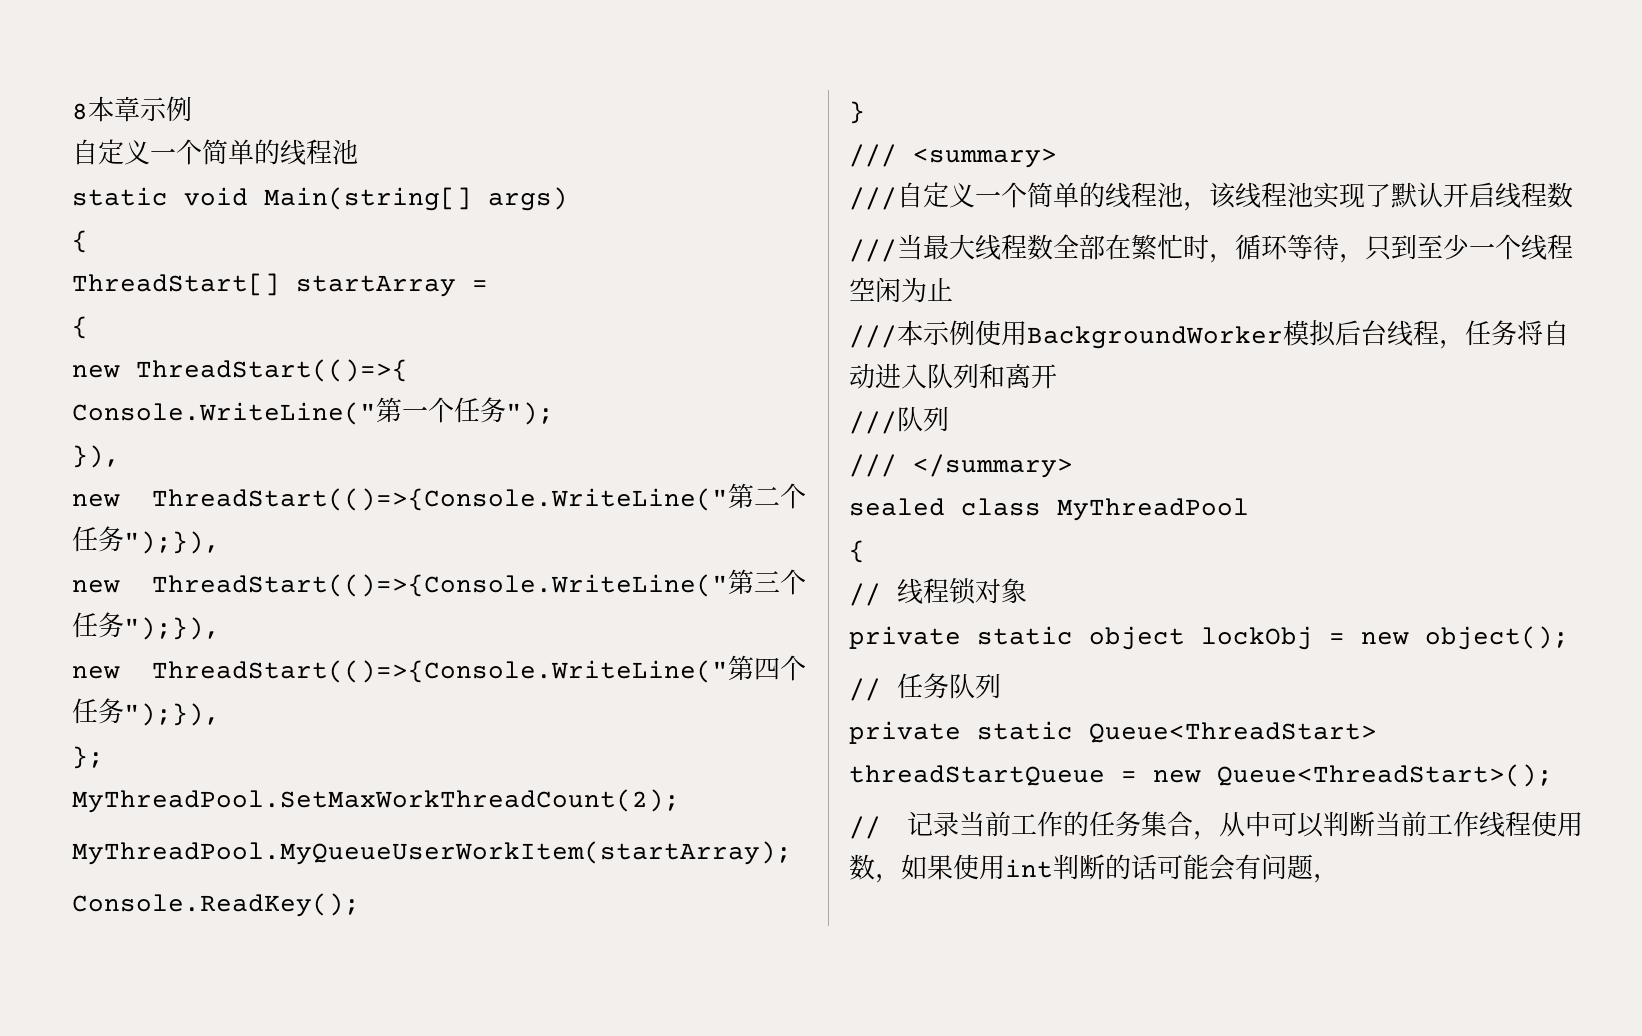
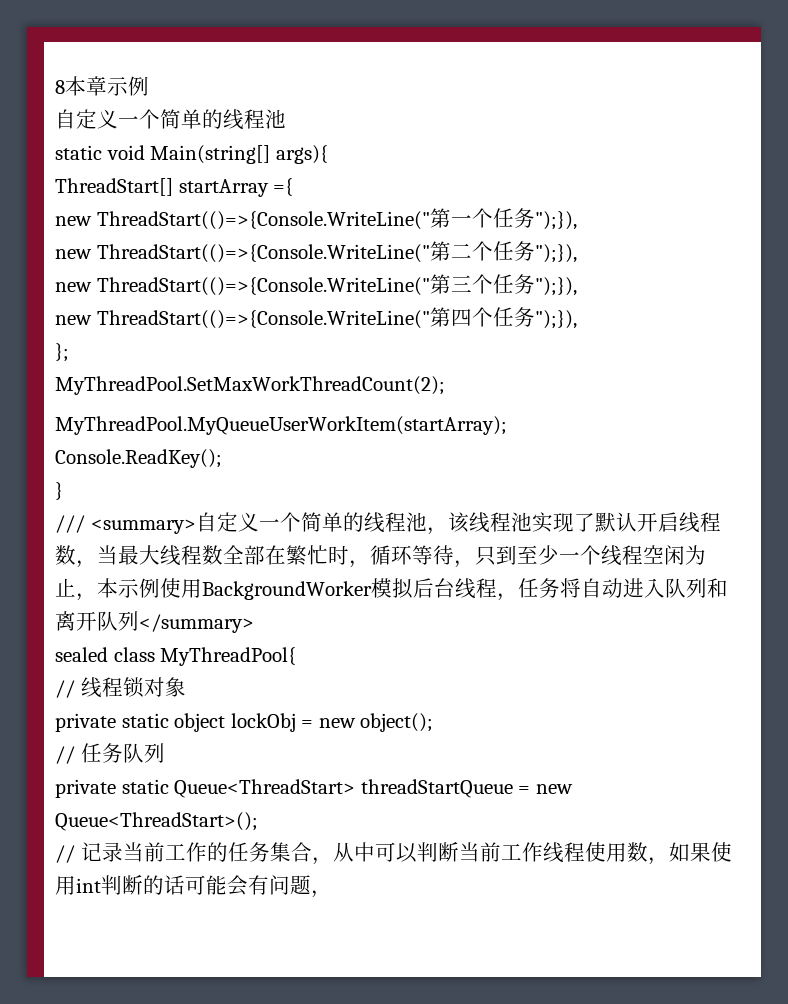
- static void Main(string[] args)
- {
+ static void Main(string[] args){
- ThreadStart[] startArray =
- {
- new ThreadStart(()=>{
- Console.WriteLine("第一个任务");
- }),
+ ThreadStart[] startArray ={
+ new ThreadStart(()=>{Console.WriteLine("第一个任务");}),
- /// <summary>
- ///自定义一个简单的线程池，该线程池实现了默认开启线程数
- ///当最大线程数全部在繁忙时，循环等待，只到至少一个线程空闲为止
- ///本示例使用BackgroundWorker模拟后台线程，任务将自动进入队列和离开
- ///队列
- /// </summary>
+ /// <summary>自定义一个简单的线程池，该线程池实现了默认开启线程数，当最大线程数全部在繁忙时，循环等待，只到至少一个线程空闲为止，本示例使用BackgroundWorker模拟后台线程，任务将自动进入队列和离开队列</summary>
- sealed class MyThreadPool
- {
+ sealed class MyThreadPool{

